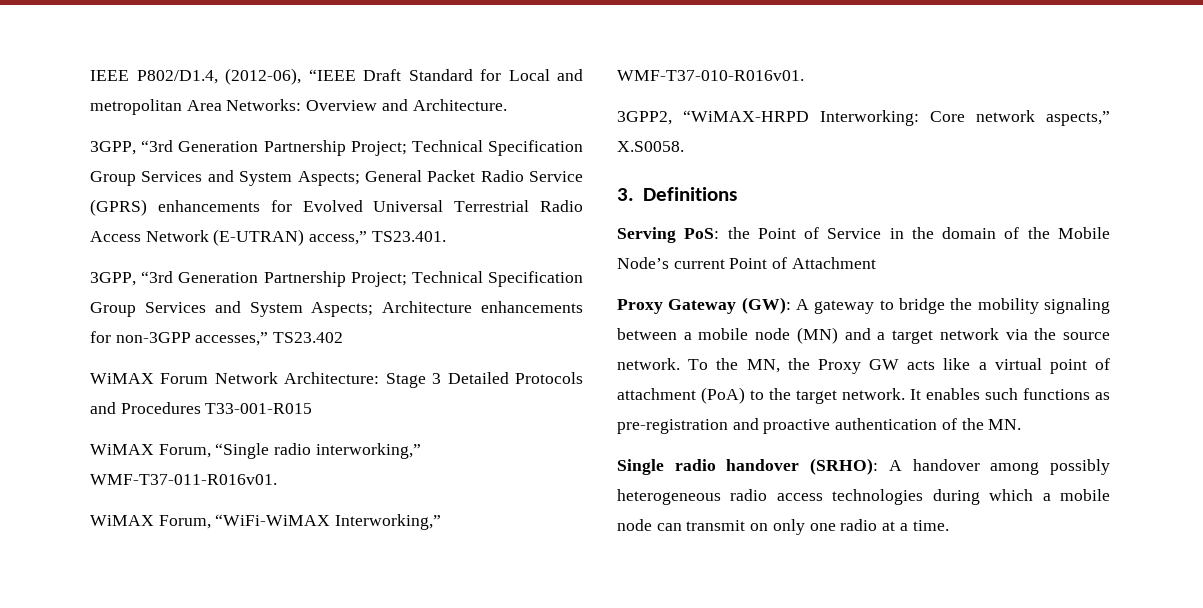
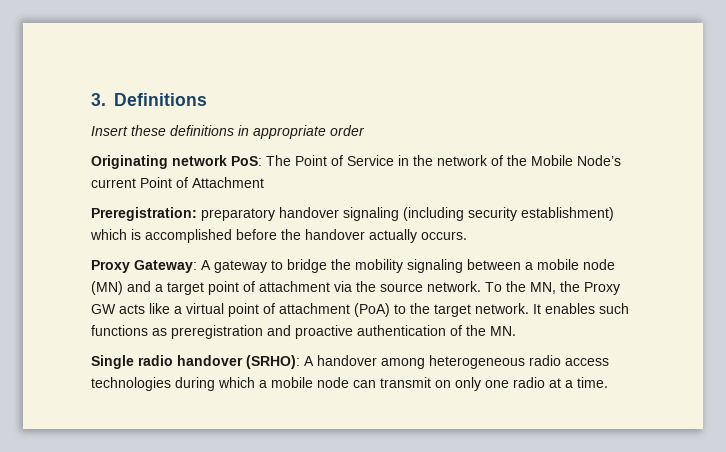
- IEEE P802/D1.4, (2012-06), “IEEE Draft Standard for Local and metropolitan Area Networks: Overview and Architecture.
- 3GPP, “3rd Generation Partnership Project; Technical Specification Group Services and System Aspects; General Packet Radio Service (GPRS) enhancements for Evolved Universal Terrestrial Radio Access Network (E-UTRAN) access,” TS23.401.
- 3GPP, “3rd Generation Partnership Project; Technical Specification Group Services and System Aspects; Architecture enhancements for non-3GPP accesses,” TS23.402
- WiMAX Forum Network Architecture: Stage 3 Detailed Protocols and Procedures T33-001-R015
- WiMAX Forum, “Single radio interworking,” WMF-T37-011-R016v01.
- WiMAX Forum, “WiFi-WiMAX Interworking,” WMF-T37-010-R016v01.
- 3GPP2, “WiMAX-HRPD Interworking: Core network aspects,” X.S0058.
  3. Definitions
- Serving PoS: the Point of Service in the domain of the Mobile Node’s current Point of Attachment
+ Insert these definitions in appropriate order
+ Originating network PoS: The Point of Service in the network of the Mobile Node’s current Point of Attachment
- Proxy Gateway (GW): A gateway to bridge the mobility signaling between a mobile node (MN) and a target network via the source network.
+ Preregistration: preparatory handover signaling (including security establishment) which is accomplished before the handover actually occurs.
+ Proxy Gateway: A gateway to bridge the mobility signaling between a mobile node (MN) and a target point of attachment via the source network.
- It enables such functions as pre-registration and proactive authentication of the MN.
+ It enables such functions as preregistration and proactive authentication of the MN.
- Single radio handover (SRHO): A handover among possibly heterogeneous radio access technologies during which a mobile node can transmit on only one radio at a time.
+ Single radio handover (SRHO): A handover among heterogeneous radio access technologies during which a mobile node can transmit on only one radio at a time.

